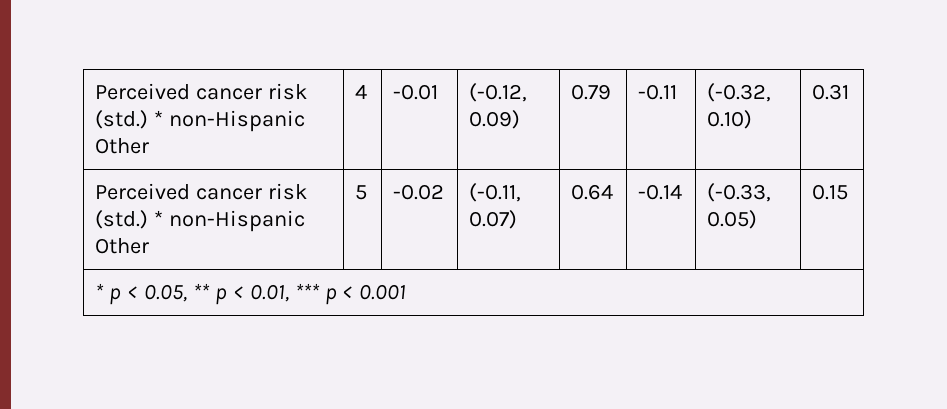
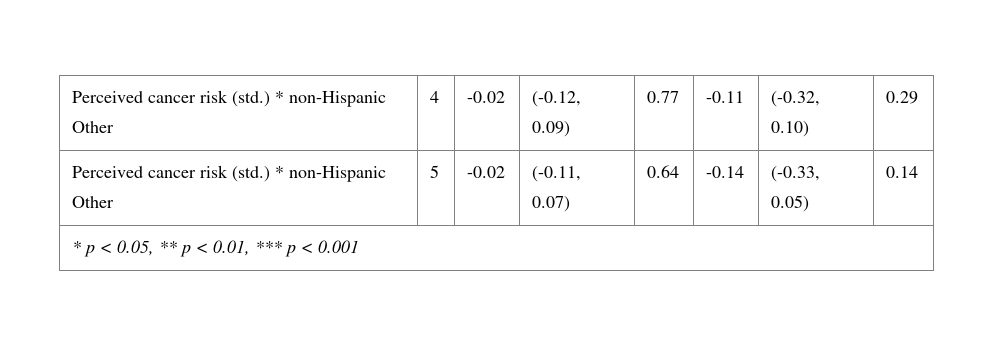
- Perceived cancer risk (std.) * non-Hispanic Other | 4 | -0.01 | (-0.12, 0.09) | 0.79 | -0.11 | (-0.32, 0.10) | 0.31
+ Perceived cancer risk (std.) * non-Hispanic Other | 4 | -0.02 | (-0.12, 0.09) | 0.77 | -0.11 | (-0.32, 0.10) | 0.29
- Perceived cancer risk (std.) * non-Hispanic Other | 5 | -0.02 | (-0.11, 0.07) | 0.64 | -0.14 | (-0.33, 0.05) | 0.15
+ Perceived cancer risk (std.) * non-Hispanic Other | 5 | -0.02 | (-0.11, 0.07) | 0.64 | -0.14 | (-0.33, 0.05) | 0.14

